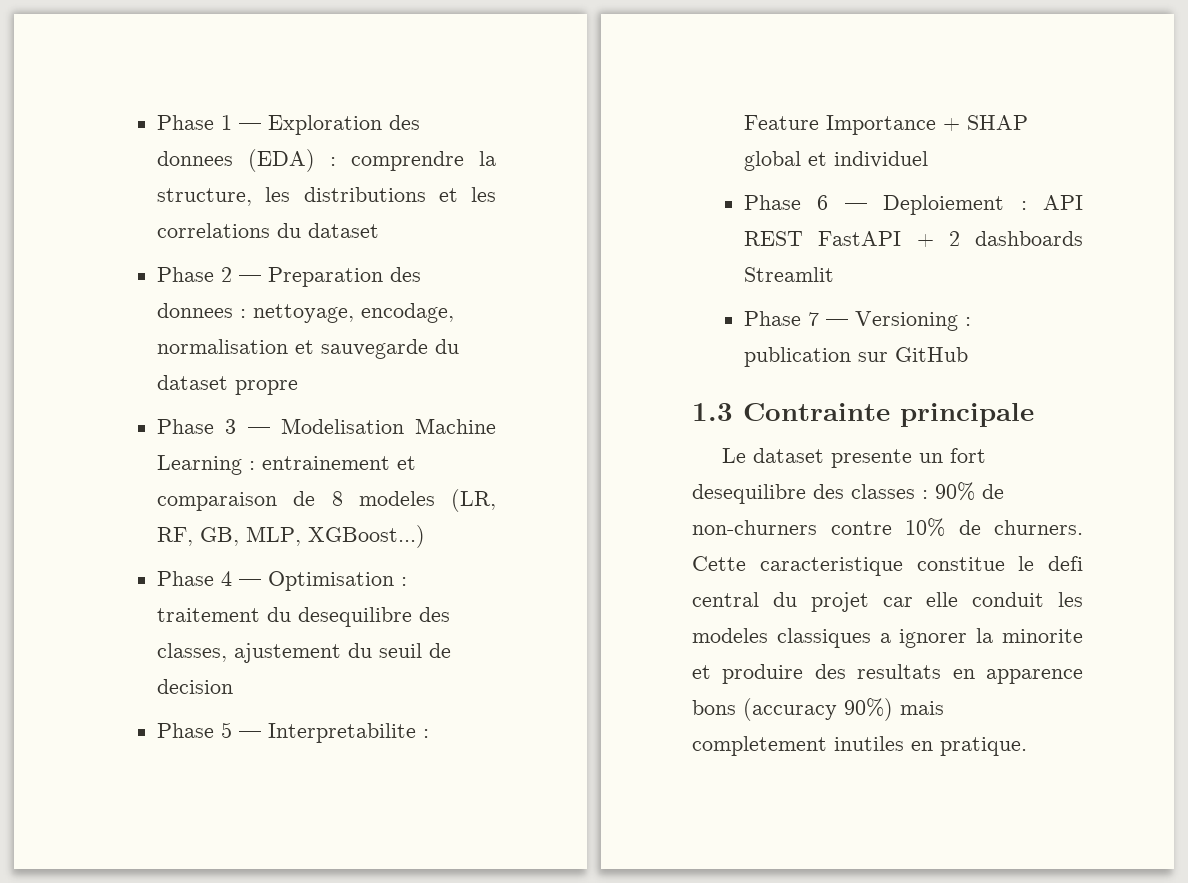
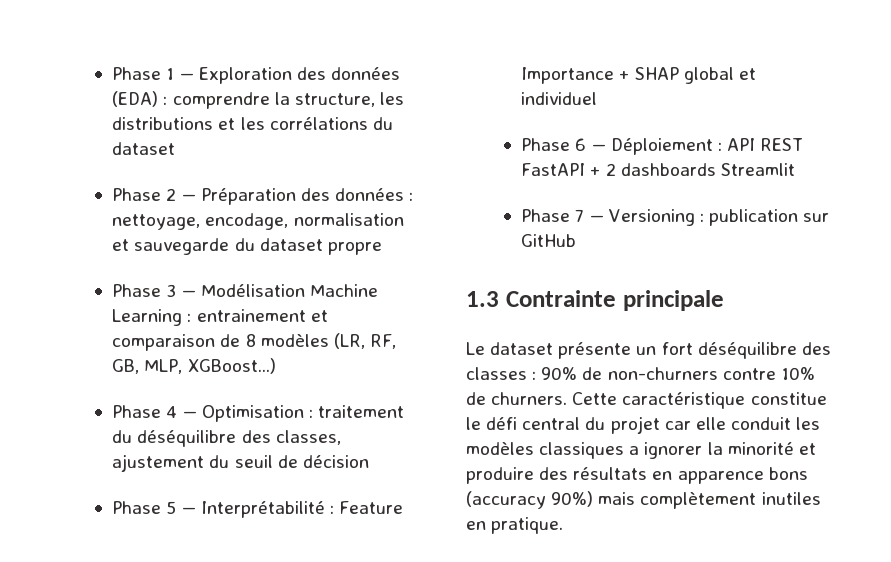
- Phase 1 — Exploration des donnees (EDA) : comprendre la structure, les distributions et les correlations du dataset
+ Phase 1 — Exploration des données (EDA) : comprendre la structure, les distributions et les corrélations du dataset
- Phase 2 — Preparation des donnees : nettoyage, encodage, normalisation et sauvegarde du dataset propre
+ Phase 2 — Préparation des données : nettoyage, encodage, normalisation et sauvegarde du dataset propre
- Phase 3 — Modelisation Machine Learning : entrainement et comparaison de 8 modeles (LR, RF, GB, MLP, XGBoost...)
+ Phase 3 — Modélisation Machine Learning : entrainement et comparaison de 8 modèles (LR, RF, GB, MLP, XGBoost...)
- Phase 4 — Optimisation : traitement du desequilibre des classes, ajustement du seuil de decision
+ Phase 4 — Optimisation : traitement du déséquilibre des classes, ajustement du seuil de décision
- Phase 5 — Interpretabilite : Feature Importance + SHAP global et individuel
+ Phase 5 — Interprétabilité : Feature Importance + SHAP global et individuel
- Phase 6 — Deploiement : API REST FastAPI + 2 dashboards Streamlit
+ Phase 6 — Déploiement : API REST FastAPI + 2 dashboards Streamlit
- Le dataset presente un fort desequilibre des classes : 90% de non-churners contre 10% de churners.
+ Le dataset présente un fort déséquilibre des classes : 90% de non-churners contre 10% de churners.
- Cette caracteristique constitue le defi central du projet car elle conduit les modeles classiques a ignorer la minorite et produire des resultats en apparence bons (accuracy 90%) mais completement inutiles en pratique.
+ Cette caractéristique constitue le défi central du projet car elle conduit les modèles classiques a ignorer la minorité et produire des résultats en apparence bons (accuracy 90%) mais complètement inutiles en pratique.

